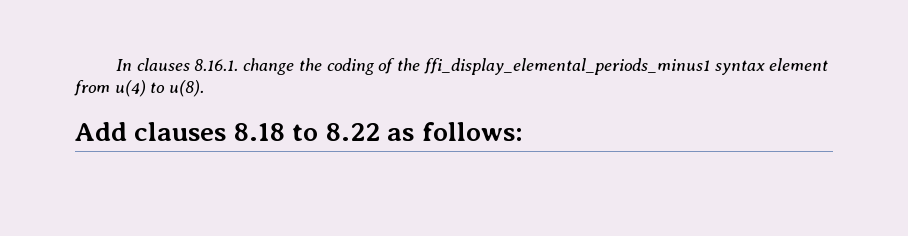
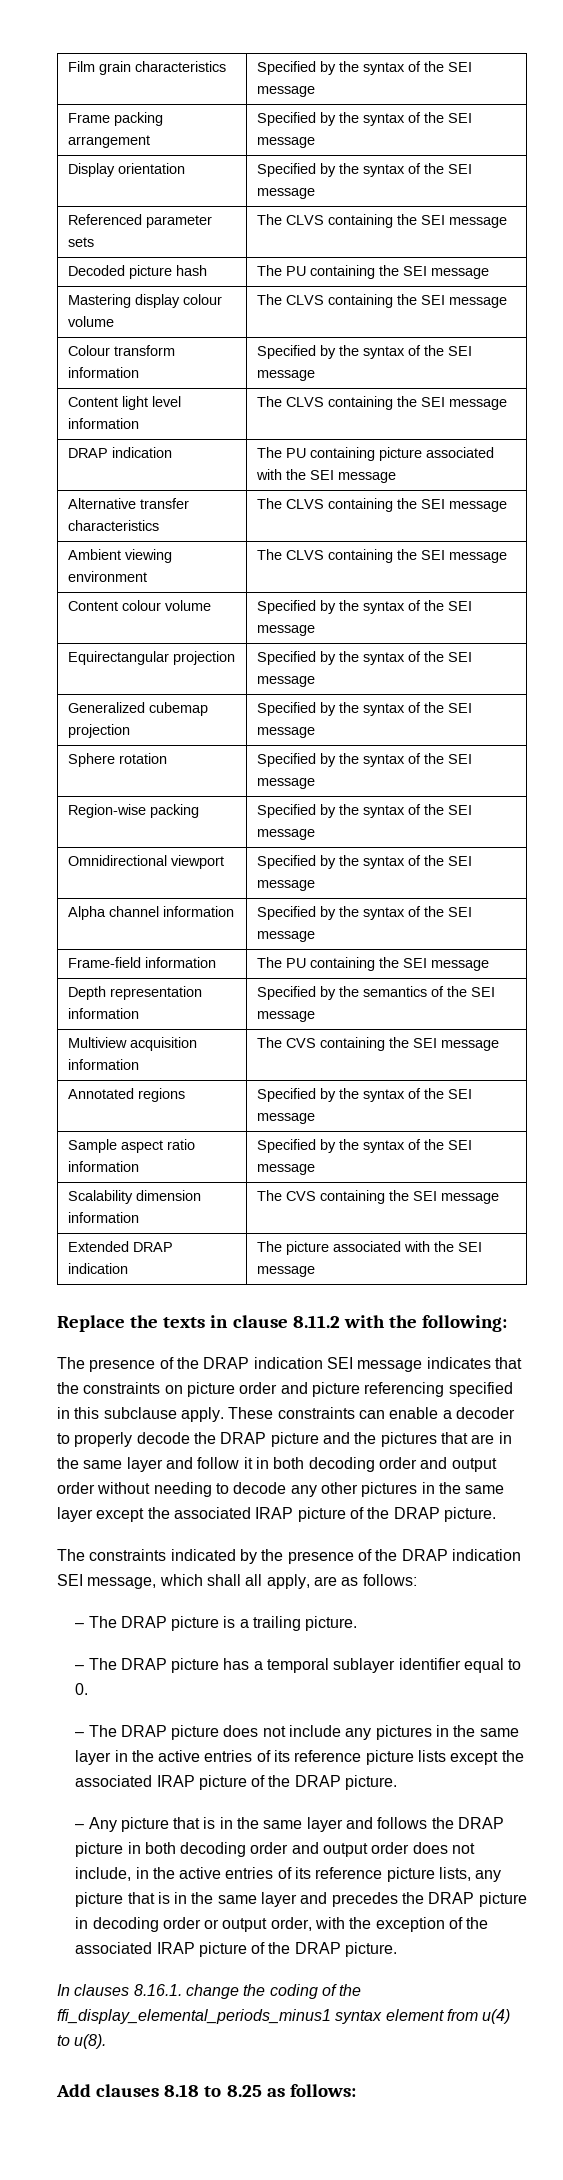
+ Film grain characteristics | Specified by the syntax of the SEI message
+ Frame packing arrangement | Specified by the syntax of the SEI message
+ Display orientation | Specified by the syntax of the SEI message
+ Referenced parameter sets | The CLVS containing the SEI message
+ Decoded picture hash | The PU containing the SEI message
+ Mastering display colour volume | The CLVS containing the SEI message
+ Colour transform information | Specified by the syntax of the SEI message
+ Content light level information | The CLVS containing the SEI message
+ DRAP indication | The PU containing picture associated with the SEI message
+ Alternative transfer characteristics | The CLVS containing the SEI message
+ Ambient viewing environment | The CLVS containing the SEI message
+ Content colour volume | Specified by the syntax of the SEI message
+ Equirectangular projection | Specified by the syntax of the SEI message
+ Generalized cubemap projection | Specified by the syntax of the SEI message
+ Sphere rotation | Specified by the syntax of the SEI message
+ Region-wise packing | Specified by the syntax of the SEI message
+ Omnidirectional viewport | Specified by the syntax of the SEI message
+ Alpha channel information | Specified by the syntax of the SEI message
+ Frame-field information | The PU containing the SEI message
+ Depth representation information | Specified by the semantics of the SEI message
+ Multiview acquisition information | The CVS containing the SEI message
+ Annotated regions | Specified by the syntax of the SEI message
+ Sample aspect ratio information | Specified by the syntax of the SEI message
+ Scalability dimension information | The CVS containing the SEI message
+ Extended DRAP indication | The picture associated with the SEI message
+ Replace the texts in clause 8.11.2 with the following:
+ The presence of the DRAP indication SEI message indicates that the constraints on picture order and picture referencing specified in this subclause apply. These constraints can enable a decoder to properly decode the DRAP picture and the pictures that are in the same layer and follow it in both decoding order and output order without needing to decode any other pictures in the same layer except the associated IRAP picture of the DRAP picture.
+ The constraints indicated by the presence of the DRAP indication SEI message, which shall all apply, are as follows:
+ – The DRAP picture is a trailing picture.
+ – The DRAP picture has a temporal sublayer identifier equal to 0.
+ – The DRAP picture does not include any pictures in the same layer in the active entries of its reference picture lists except the associated IRAP picture of the DRAP picture.
+ – Any picture that is in the same layer and follows the DRAP picture in both decoding order and output order does not include, in the active entries of its reference picture lists, any picture that is in the same layer and precedes the DRAP picture in decoding order or output order, with the exception of the associated IRAP picture of the DRAP picture.
- Add clauses 8.18 to 8.22 as follows:
+ Add clauses 8.18 to 8.25 as follows:

